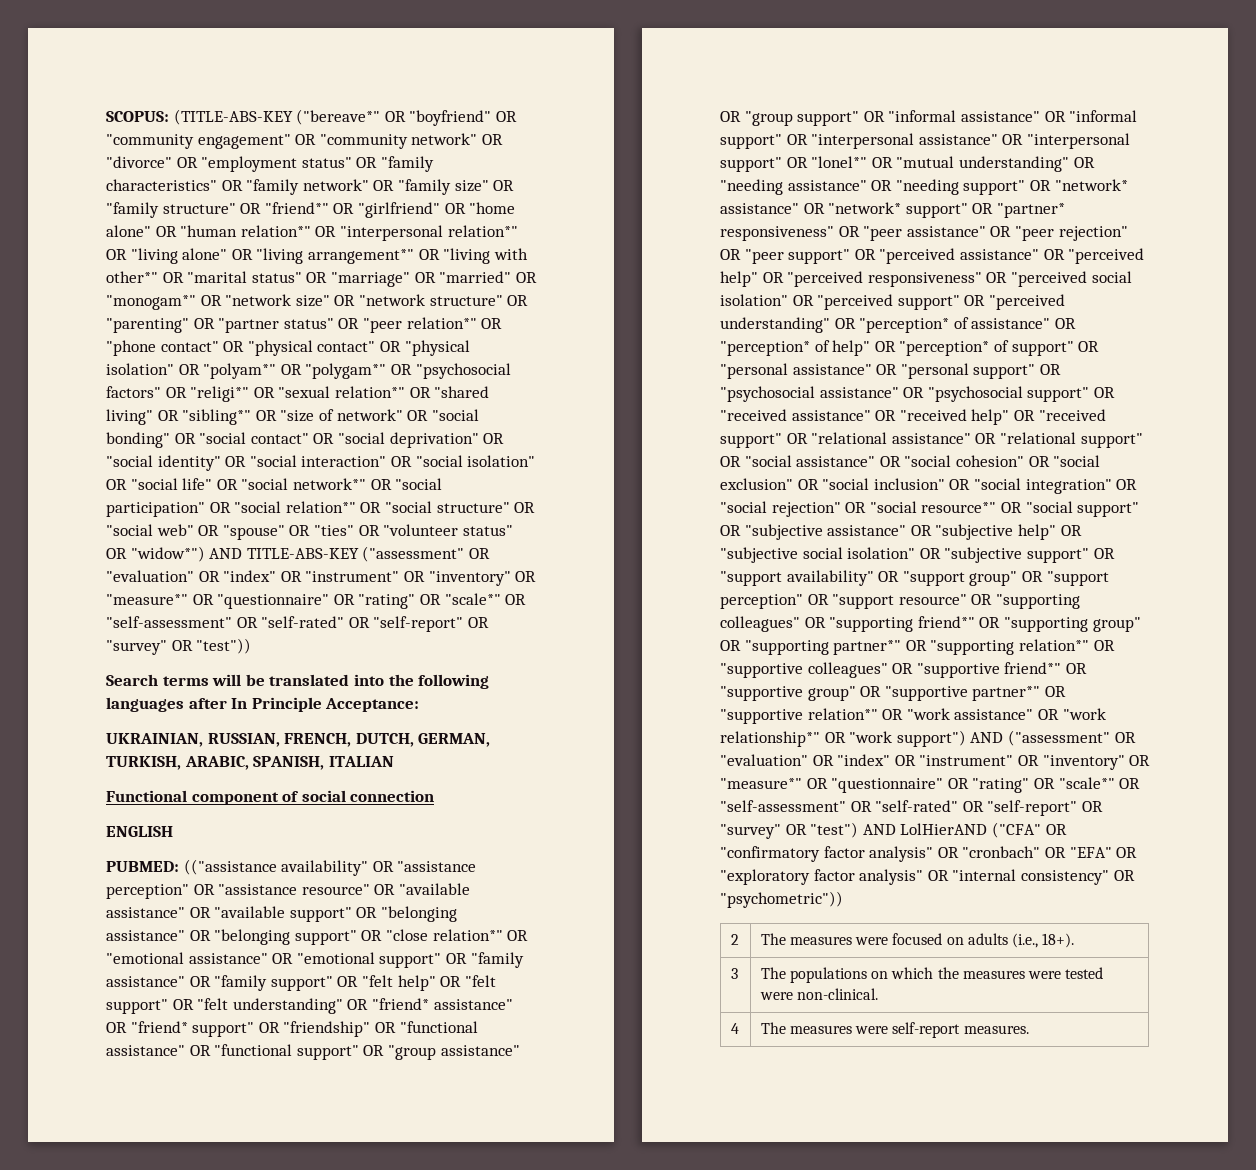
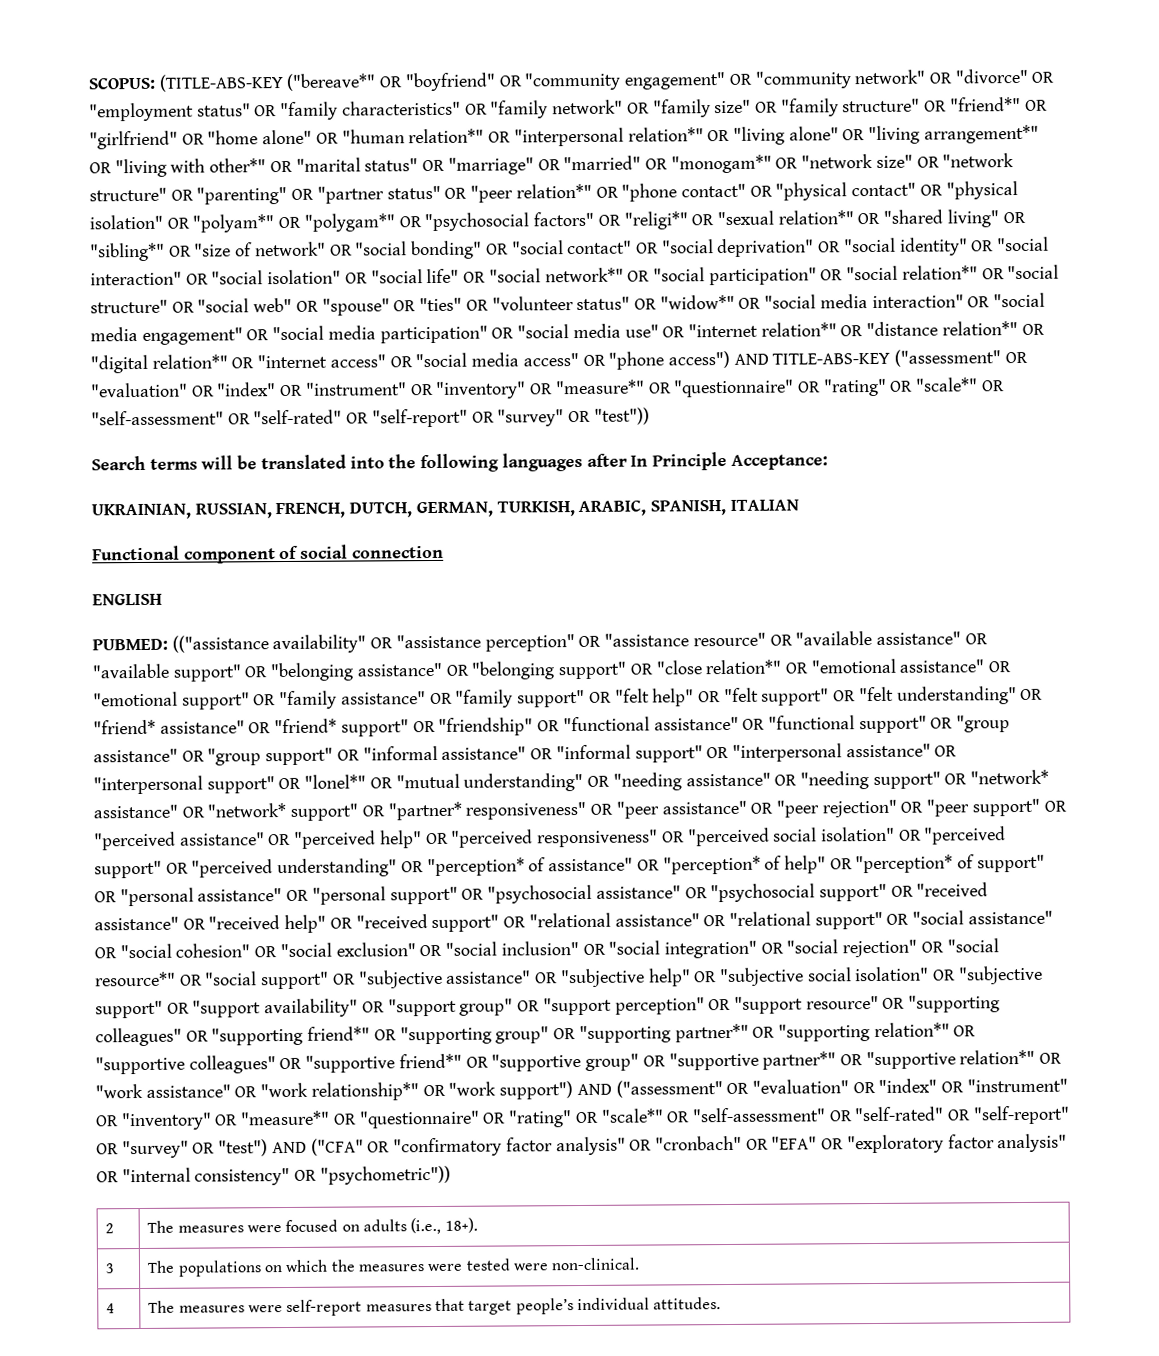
- (TITLE-ABS-KEY ("bereave*" OR "boyfriend" OR "community engagement" OR "community network" OR "divorce" OR "employment status" OR "family characteristics" OR "family network" OR "family size" OR "family structure" OR "friend*" OR "girlfriend" OR "home alone" OR "human relation*" OR "interpersonal relation*" OR "living alone" OR "living arrangement*" OR "living with other*" OR "marital status" OR "marriage" OR "married" OR "monogam*" OR "network size" OR "network structure" OR "parenting" OR "partner status" OR "peer relation*" OR "phone contact" OR "physical contact" OR "physical isolation" OR "polyam*" OR "polygam*" OR "psychosocial factors" OR "religi*" OR "sexual relation*" OR "shared living" OR "sibling*" OR "size of network" OR "social bonding" OR "social contact" OR "social deprivation" OR "social identity" OR "social interaction" OR "social isolation" OR "social life" OR "social network*" OR "social participation" OR "social relation*" OR "social structure" OR "social web" OR "spouse" OR "ties" OR "volunteer status" OR "widow*") AND TITLE-ABS-KEY ("assessment" OR "evaluation" OR "index" OR "instrument" OR "inventory" OR "measure*" OR "questionnaire" OR "rating" OR "scale*" OR "self-assessment" OR "self-rated" OR "self-report" OR "survey" OR "test"))
+ (TITLE-ABS-KEY ("bereave*" OR "boyfriend" OR "community engagement" OR "community network" OR "divorce" OR "employment status" OR "family characteristics" OR "family network" OR "family size" OR "family structure" OR "friend*" OR "girlfriend" OR "home alone" OR "human relation*" OR "interpersonal relation*" OR "living alone" OR "living arrangement*" OR "living with other*" OR "marital status" OR "marriage" OR "married" OR "monogam*" OR "network size" OR "network structure" OR "parenting" OR "partner status" OR "peer relation*" OR "phone contact" OR "physical contact" OR "physical isolation" OR "polyam*" OR "polygam*" OR "psychosocial factors" OR "religi*" OR "sexual relation*" OR "shared living" OR "sibling*" OR "size of network" OR "social bonding" OR "social contact" OR "social deprivation" OR "social identity" OR "social interaction" OR "social isolation" OR "social life" OR "social network*" OR "social participation" OR "social relation*" OR "social structure" OR "social web" OR "spouse" OR "ties" OR "volunteer status" OR "widow*" OR "social media interaction" OR "social media engagement" OR "social media participation" OR "social media use" OR "internet relation*" OR "distance relation*" OR "digital relation*" OR "internet access" OR "social media access" OR "phone access") AND TITLE-ABS-KEY ("assessment" OR "evaluation" OR "index" OR "instrument" OR "inventory" OR "measure*" OR "questionnaire" OR "rating" OR "scale*" OR "self-assessment" OR "self-rated" OR "self-report" OR "survey" OR "test"))
- (("assistance availability" OR "assistance perception" OR "assistance resource" OR "available assistance" OR "available support" OR "belonging assistance" OR "belonging support" OR "close relation*" OR "emotional assistance" OR "emotional support" OR "family assistance" OR "family support" OR "felt help" OR "felt support" OR "felt understanding" OR "friend* assistance" OR "friend* support" OR "friendship" OR "functional assistance" OR "functional support" OR "group assistance" OR "group support" OR "informal assistance" OR "informal support" OR "interpersonal assistance" OR "interpersonal support" OR "lonel*" OR "mutual understanding" OR "needing assistance" OR "needing support" OR "network* assistance" OR "network* support" OR "partner* responsiveness" OR "peer assistance" OR "peer rejection" OR "peer support" OR "perceived assistance" OR "perceived help" OR "perceived responsiveness" OR "perceived social isolation" OR "perceived support" OR "perceived understanding" OR "perception* of assistance" OR "perception* of help" OR "perception* of support" OR "personal assistance" OR "personal support" OR "psychosocial assistance" OR "psychosocial support" OR "received assistance" OR "received help" OR "received support" OR "relational assistance" OR "relational support" OR "social assistance" OR "social cohesion" OR "social exclusion" OR "social inclusion" OR "social integration" OR "social rejection" OR "social resource*" OR "social support" OR "subjective assistance" OR "subjective help" OR "subjective social isolation" OR "subjective support" OR "support availability" OR "support group" OR "support perception" OR "support resource" OR "supporting colleagues" OR "supporting friend*" OR "supporting group" OR "supporting partner*" OR "supporting relation*" OR "supportive colleagues" OR "supportive friend*" OR "supportive group" OR "supportive partner*" OR "supportive relation*" OR "work assistance" OR "work relationship*" OR "work support") AND ("assessment" OR "evaluation" OR "index" OR "instrument" OR "inventory" OR "measure*" OR "questionnaire" OR "rating" OR "scale*" OR "self-assessment" OR "self-rated" OR "self-report" OR "survey" OR "test") AND LolHierAND ("CFA" OR "confirmatory factor analysis" OR "cronbach" OR "EFA" OR "exploratory factor analysis" OR "internal consistency" OR "psychometric"))
+ (("assistance availability" OR "assistance perception" OR "assistance resource" OR "available assistance" OR "available support" OR "belonging assistance" OR "belonging support" OR "close relation*" OR "emotional assistance" OR "emotional support" OR "family assistance" OR "family support" OR "felt help" OR "felt support" OR "felt understanding" OR "friend* assistance" OR "friend* support" OR "friendship" OR "functional assistance" OR "functional support" OR "group assistance" OR "group support" OR "informal assistance" OR "informal support" OR "interpersonal assistance" OR "interpersonal support" OR "lonel*" OR "mutual understanding" OR "needing assistance" OR "needing support" OR "network* assistance" OR "network* support" OR "partner* responsiveness" OR "peer assistance" OR "peer rejection" OR "peer support" OR "perceived assistance" OR "perceived help" OR "perceived responsiveness" OR "perceived social isolation" OR "perceived support" OR "perceived understanding" OR "perception* of assistance" OR "perception* of help" OR "perception* of support" OR "personal assistance" OR "personal support" OR "psychosocial assistance" OR "psychosocial support" OR "received assistance" OR "received help" OR "received support" OR "relational assistance" OR "relational support" OR "social assistance" OR "social cohesion" OR "social exclusion" OR "social inclusion" OR "social integration" OR "social rejection" OR "social resource*" OR "social support" OR "subjective assistance" OR "subjective help" OR "subjective social isolation" OR "subjective support" OR "support availability" OR "support group" OR "support perception" OR "support resource" OR "supporting colleagues" OR "supporting friend*" OR "supporting group" OR "supporting partner*" OR "supporting relation*" OR "supportive colleagues" OR "supportive friend*" OR "supportive group" OR "supportive partner*" OR "supportive relation*" OR "work assistance" OR "work relationship*" OR "work support") AND ("assessment" OR "evaluation" OR "index" OR "instrument" OR "inventory" OR "measure*" OR "questionnaire" OR "rating" OR "scale*" OR "self-assessment" OR "self-rated" OR "self-report" OR "survey" OR "test") AND ("CFA" OR "confirmatory factor analysis" OR "cronbach" OR "EFA" OR "exploratory factor analysis" OR "internal consistency" OR "psychometric"))
- 4 | The measures were self-report measures.
+ 4 | The measures were self-report measures that target people’s individual attitudes.

